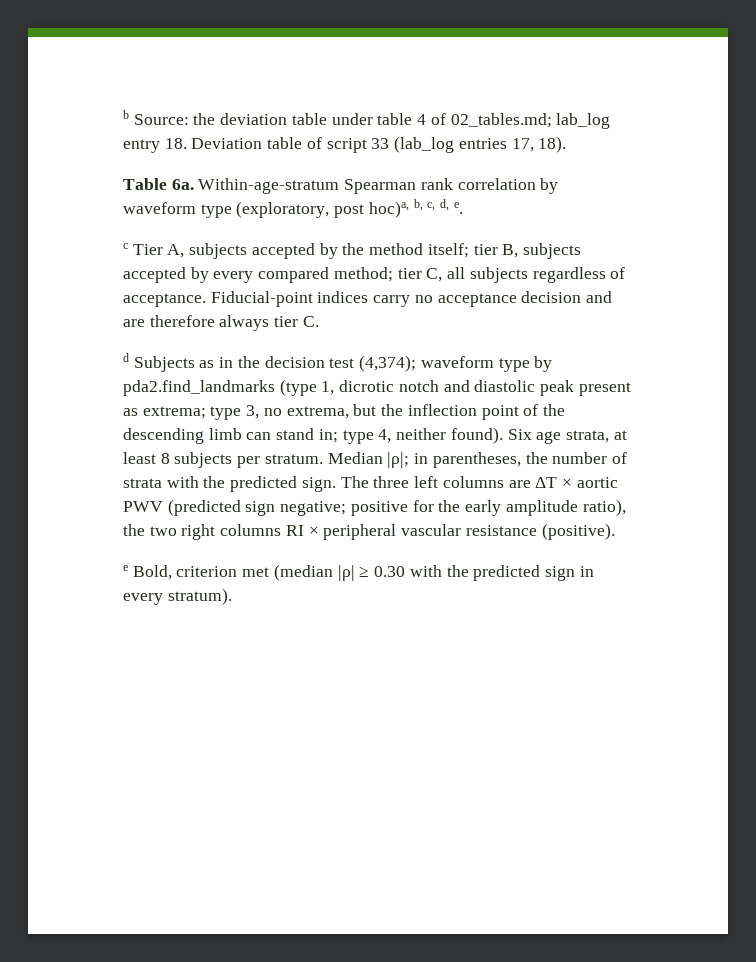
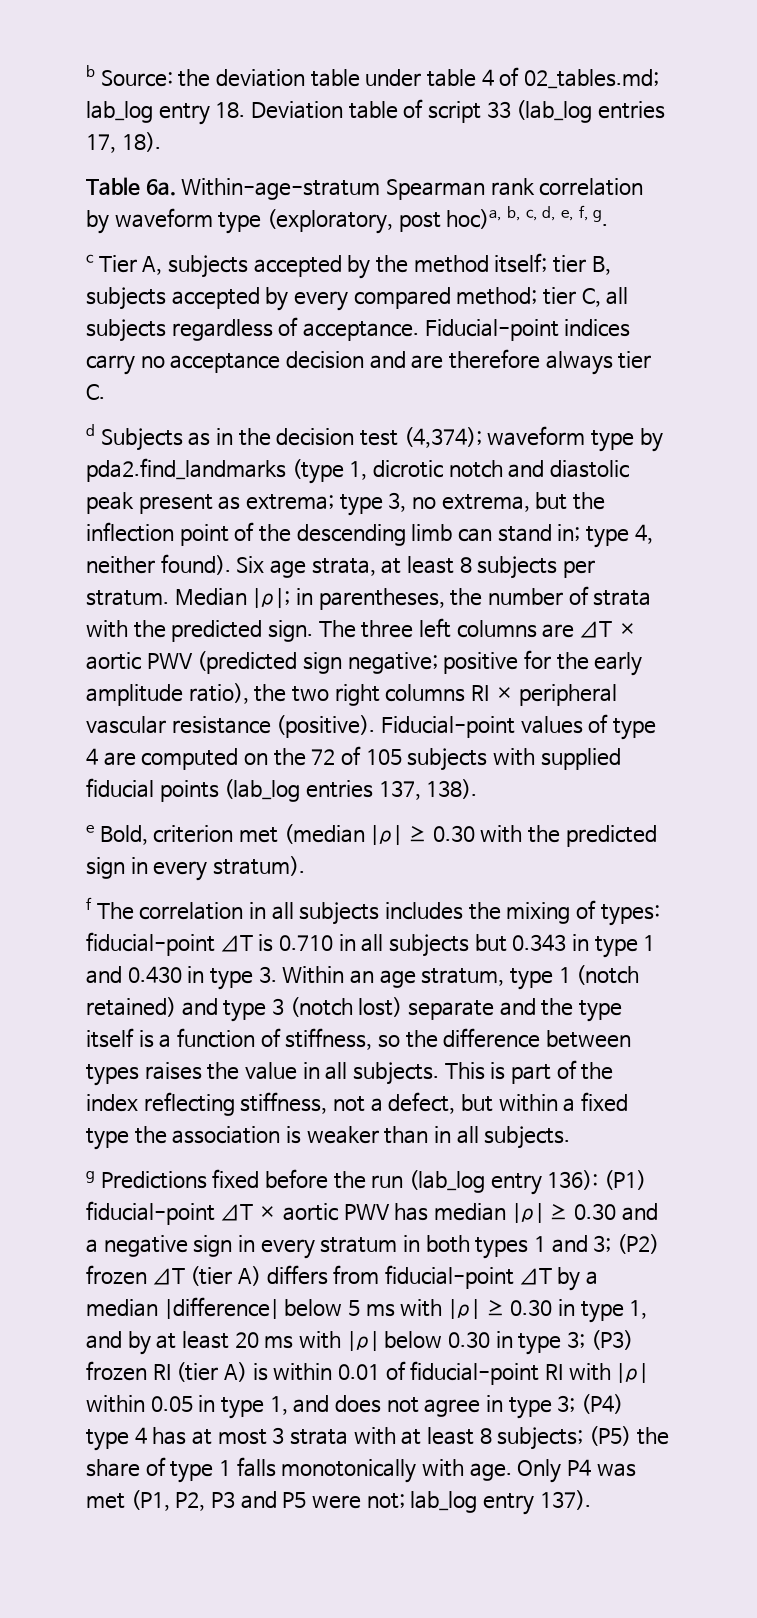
- Within-age-stratum Spearman rank correlation by waveform type (exploratory, post hoc)a, b, c, d, e.
+ Within-age-stratum Spearman rank correlation by waveform type (exploratory, post hoc)a, b, c, d, e, f, g.
+ Fiducial-point values of type 4 are computed on the 72 of 105 subjects with supplied fiducial points (lab_log entries 137, 138).
+ f The correlation in all subjects includes the mixing of types: fiducial-point ΔT is 0.710 in all subjects but 0.343 in type 1 and 0.430 in type 3. Within an age stratum, type 1 (notch retained) and type 3 (notch lost) separate and the type itself is a function of stiffness, so the difference between types raises the value in all subjects. This is part of the index reflecting stiffness, not a defect, but within a fixed type the association is weaker than in all subjects.
+ g Predictions fixed before the run (lab_log entry 136): (P1) fiducial-point ΔT × aortic PWV has median |ρ| ≥ 0.30 and a negative sign in every stratum in both types 1 and 3; (P2) frozen ΔT (tier A) differs from fiducial-point ΔT by a median |difference| below 5 ms with |ρ| ≥ 0.30 in type 1, and by at least 20 ms with |ρ| below 0.30 in type 3; (P3) frozen RI (tier A) is within 0.01 of fiducial-point RI with |ρ| within 0.05 in type 1, and does not agree in type 3; (P4) type 4 has at most 3 strata with at least 8 subjects; (P5) the share of type 1 falls monotonically with age. Only P4 was met (P1, P2, P3 and P5 were not; lab_log entry 137).

